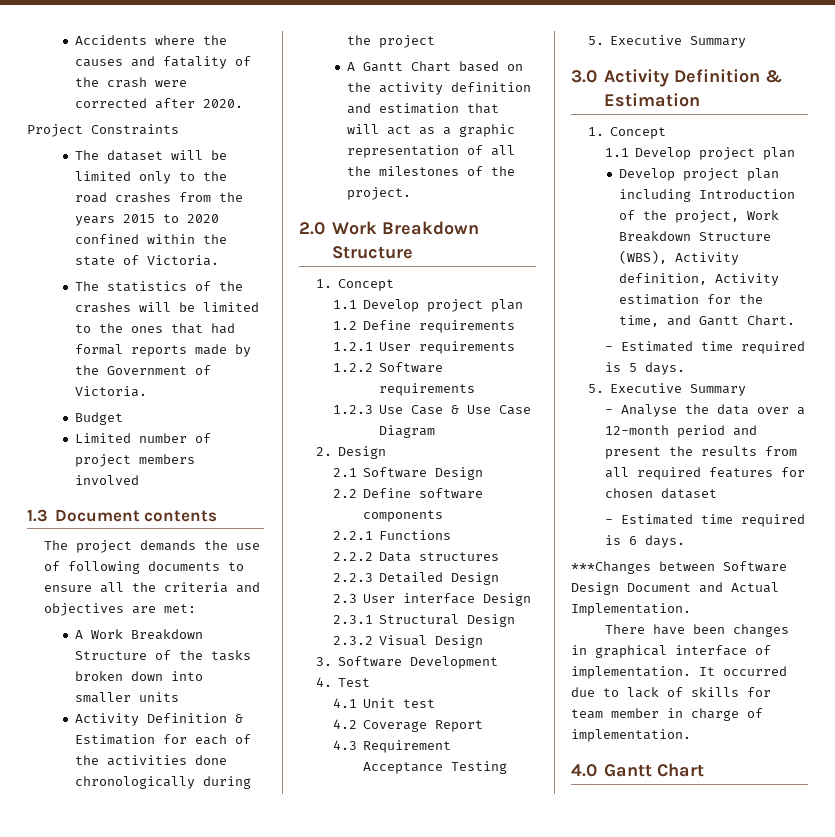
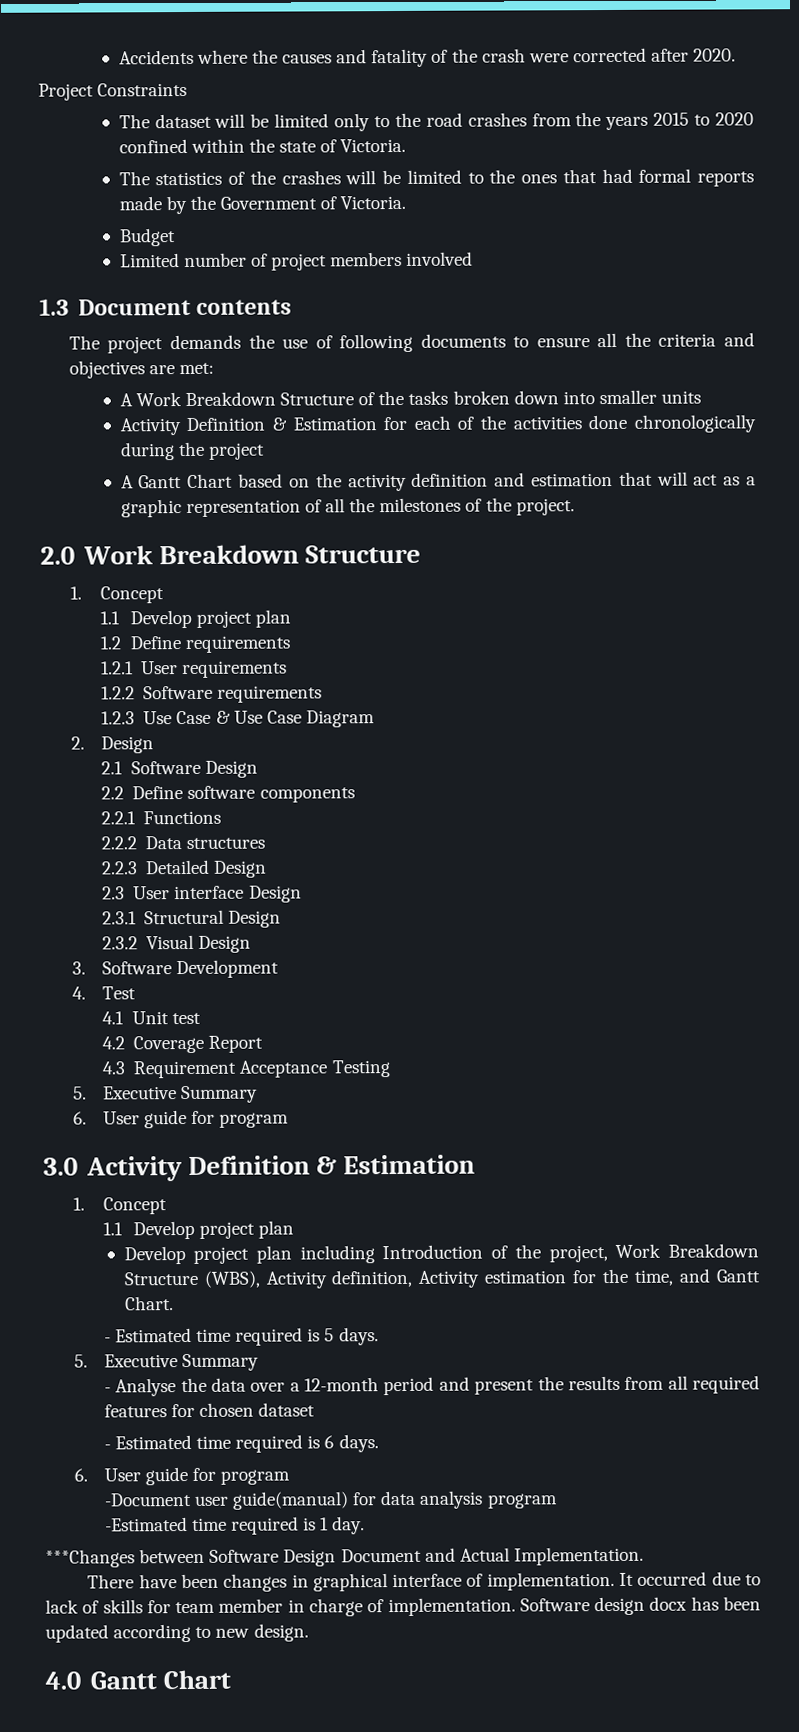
  4.3 Requirement Acceptance Testing
  5. Executive Summary
+ 6. User guide for program
  - Estimated time required is 6 days.
+ 6. User guide for program
+ -Document user guide(manual) for data analysis program
+ -Estimated time required is 1 day.
+ Software design docx has been updated according to new design.

